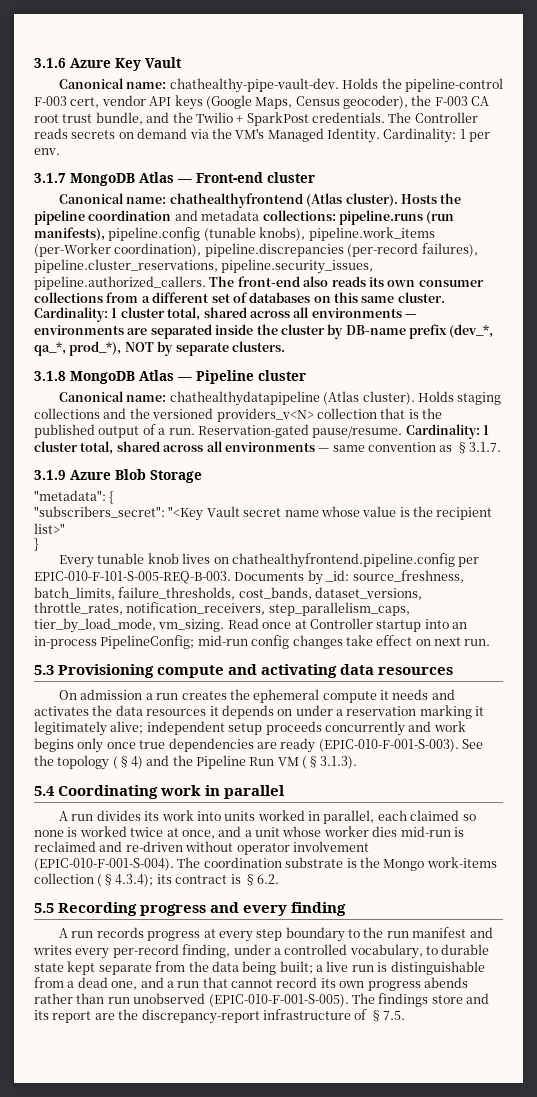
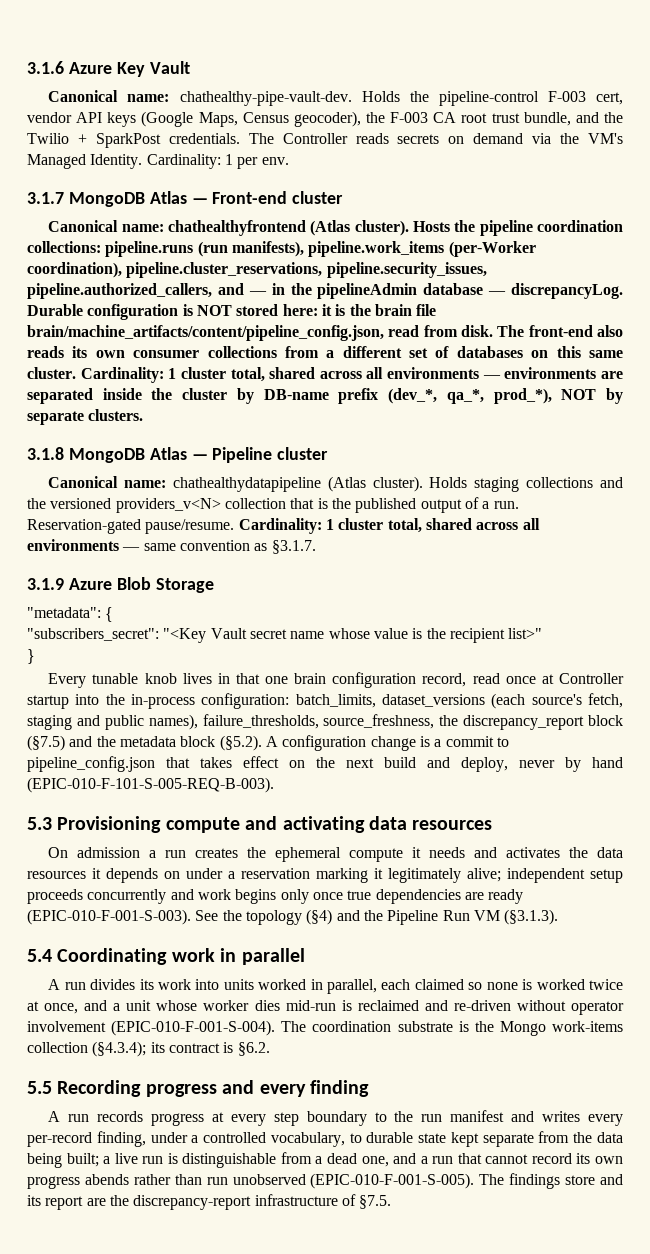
- Hosts the pipeline coordination and metadata collections: pipeline.runs (run manifests), pipeline.config (tunable knobs), pipeline.work_items (per-Worker coordination), pipeline.discrepancies (per-record failures), pipeline.cluster_reservations, pipeline.security_issues, pipeline.authorized_callers. The front-end also reads its own consumer collections from a different set of databases on this same cluster.
+ Hosts the pipeline coordination collections: pipeline.runs (run manifests), pipeline.work_items (per-Worker coordination), pipeline.cluster_reservations, pipeline.security_issues, pipeline.authorized_callers, and — in the pipelineAdmin database — discrepancyLog. Durable configuration is NOT stored here: it is the brain file brain/machine_artifacts/content/pipeline_config.json, read from disk. The front-end also reads its own consumer collections from a different set of databases on this same cluster.
- Every tunable knob lives on chathealthyfrontend.pipeline.config per EPIC-010-F-101-S-005-REQ-B-003. Documents by _id: source_freshness, batch_limits, failure_thresholds, cost_bands, dataset_versions, throttle_rates, notification_receivers, step_parallelism_caps, tier_by_load_mode, vm_sizing. Read once at Controller startup into an in-process PipelineConfig; mid-run config changes take effect on next run.
+ Every tunable knob lives in that one brain configuration record, read once at Controller startup into the in-process configuration: batch_limits, dataset_versions (each source's fetch, staging and public names), failure_thresholds, source_freshness, the discrepancy_report block (§7.5) and the metadata block (§5.2). A configuration change is a commit to pipeline_config.json that takes effect on the next build and deploy, never by hand (EPIC-010-F-101-S-005-REQ-B-003).

